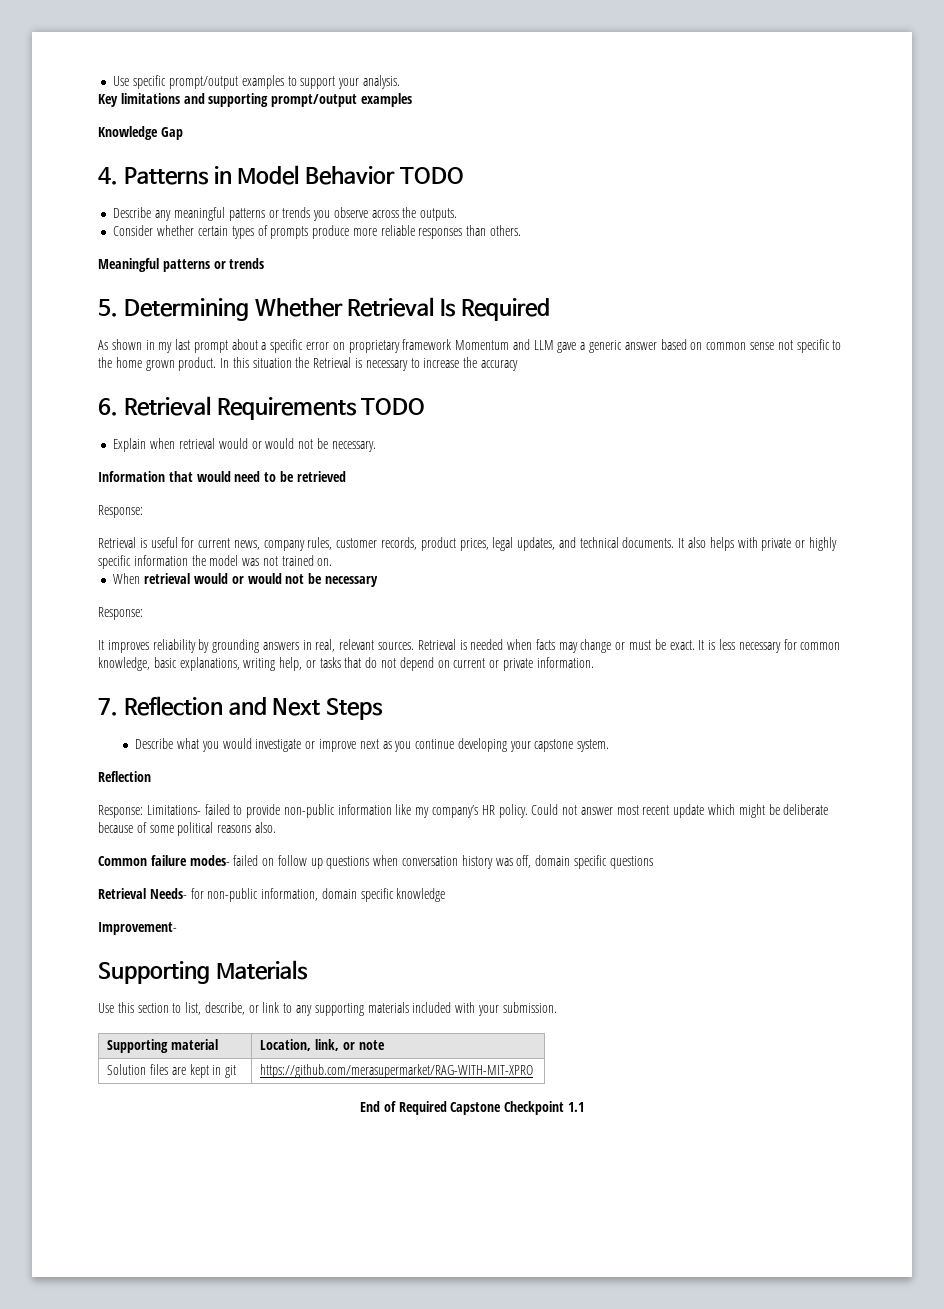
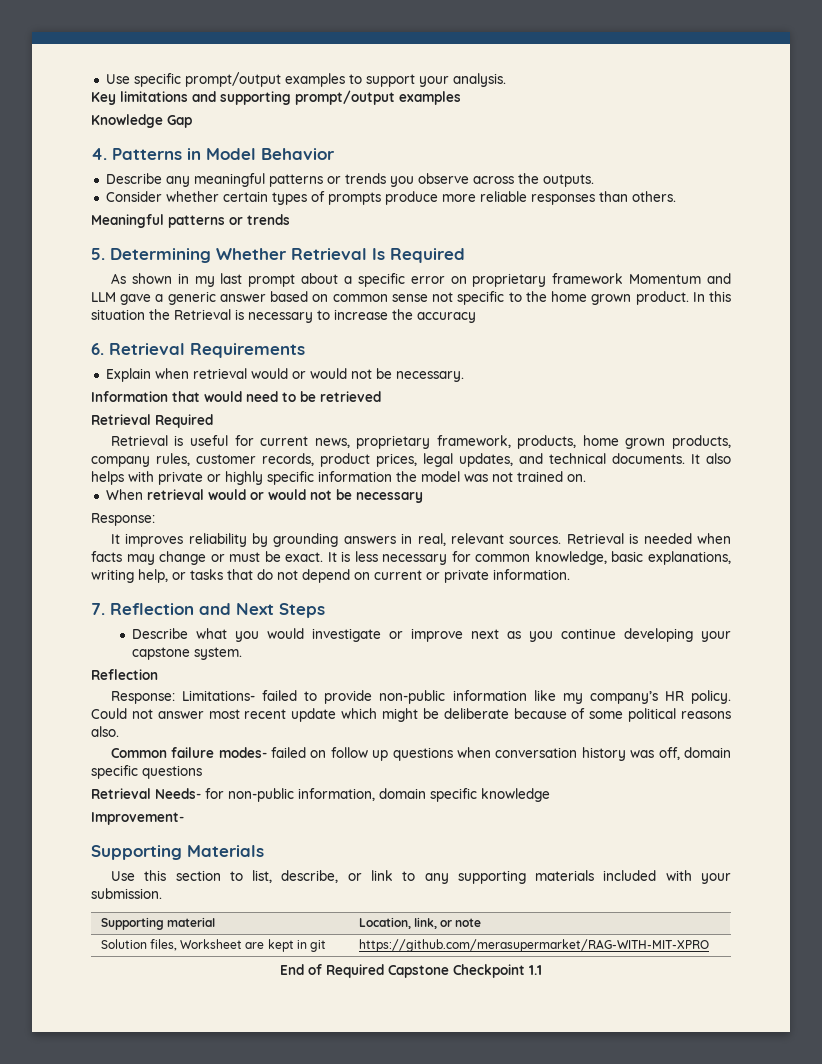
- 4. Patterns in Model Behavior TODO
+ 4. Patterns in Model Behavior
- 6. Retrieval Requirements TODO
+ 6. Retrieval Requirements
  Information that would need to be retrieved
- Response:
+ Retrieval Required
- Retrieval is useful for current news, company rules, customer records, product prices, legal updates, and technical documents.
+ Retrieval is useful for current news, proprietary framework, products, home grown products, company rules, customer records, product prices, legal updates, and technical documents.
- Solution files are kept in git | https://github.com/merasupermarket/RAG-WITH-MIT-XPRO
+ Solution files, Worksheet are kept in git | https://github.com/merasupermarket/RAG-WITH-MIT-XPRO

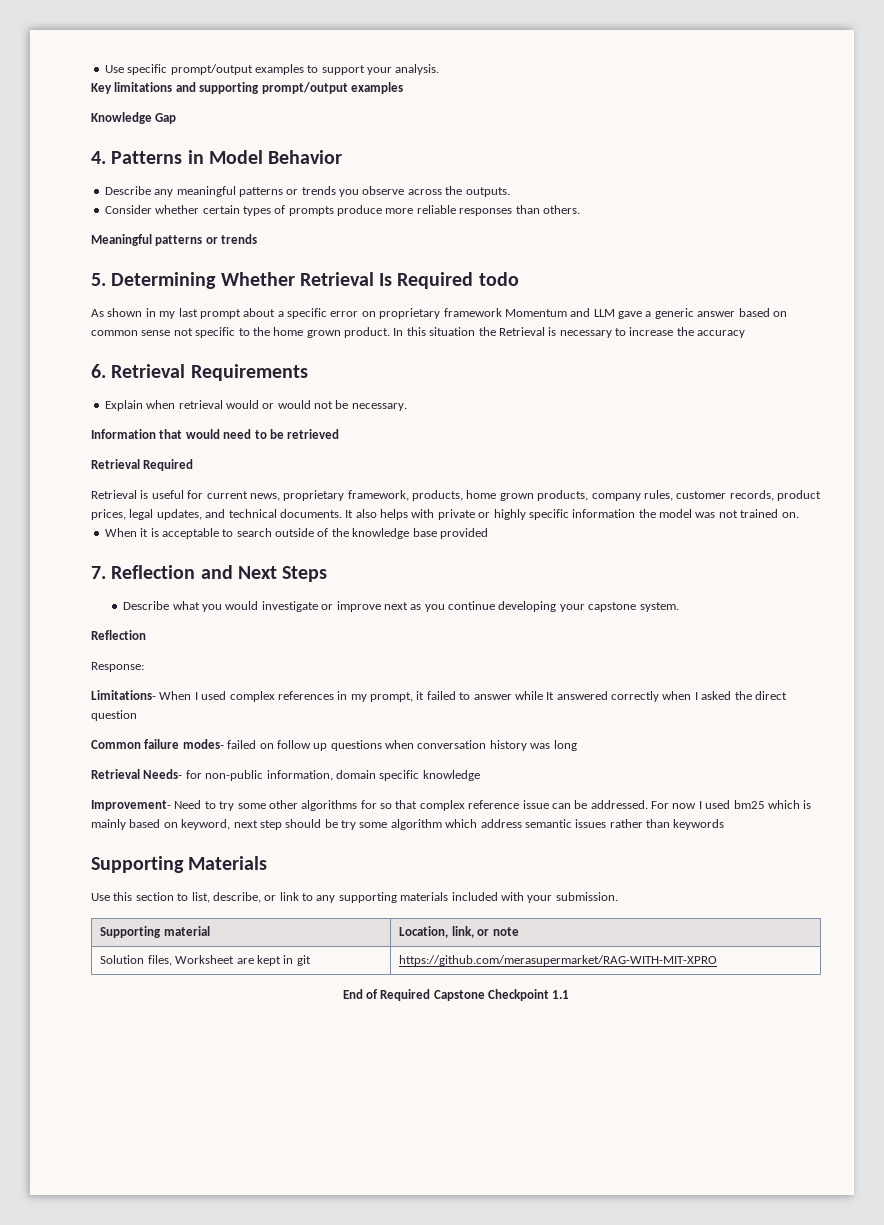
- 5. Determining Whether Retrieval Is Required
+ 5. Determining Whether Retrieval Is Required todo
- When retrieval would or would not be necessary
- Response:
- It improves reliability by grounding answers in real, relevant sources. Retrieval is needed when facts may change or must be exact. It is less necessary for common knowledge, basic explanations, writing help, or tasks that do not depend on current or private information.
+ When it is acceptable to search outside of the knowledge base provided
- Response: Limitations- failed to provide non-public information like my company’s HR policy. Could not answer most recent update which might be deliberate because of some political reasons also.
+ Response:
+ Limitations- When I used complex references in my prompt, it failed to answer while It answered correctly when I asked the direct question
- Common failure modes- failed on follow up questions when conversation history was off, domain specific questions
+ Common failure modes- failed on follow up questions when conversation history was long
- Improvement-
+ Improvement- Need to try some other algorithms for so that complex reference issue can be addressed. For now I used bm25 which is mainly based on keyword, next step should be try some algorithm which address semantic issues rather than keywords

